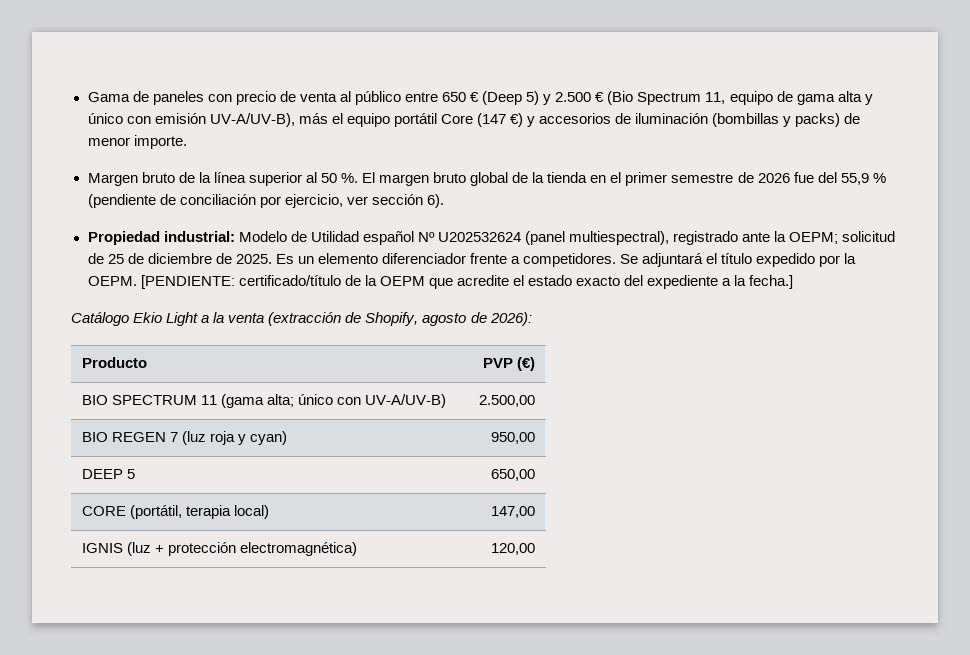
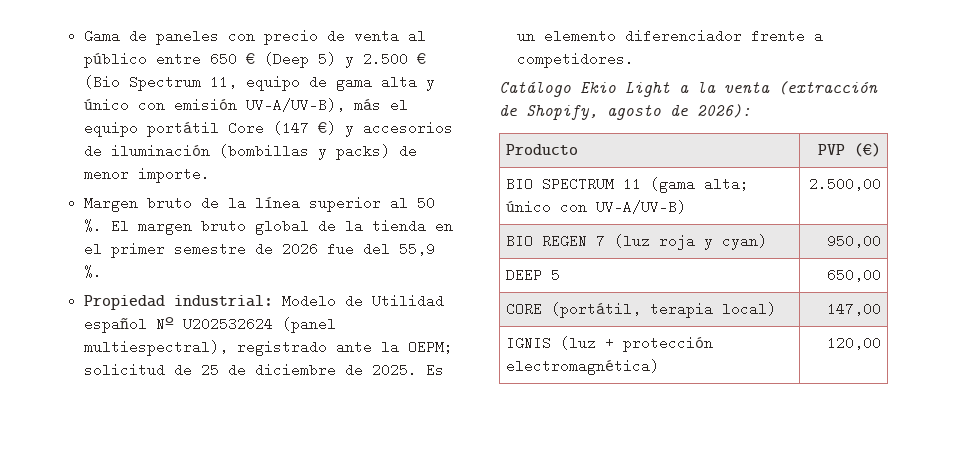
- El margen bruto global de la tienda en el primer semestre de 2026 fue del 55,9 % (pendiente de conciliación por ejercicio, ver sección 6).
+ El margen bruto global de la tienda en el primer semestre de 2026 fue del 55,9 %.
- Se adjuntará el título expedido por la OEPM. [PENDIENTE: certificado/título de la OEPM que acredite el estado exacto del expediente a la fecha.]

